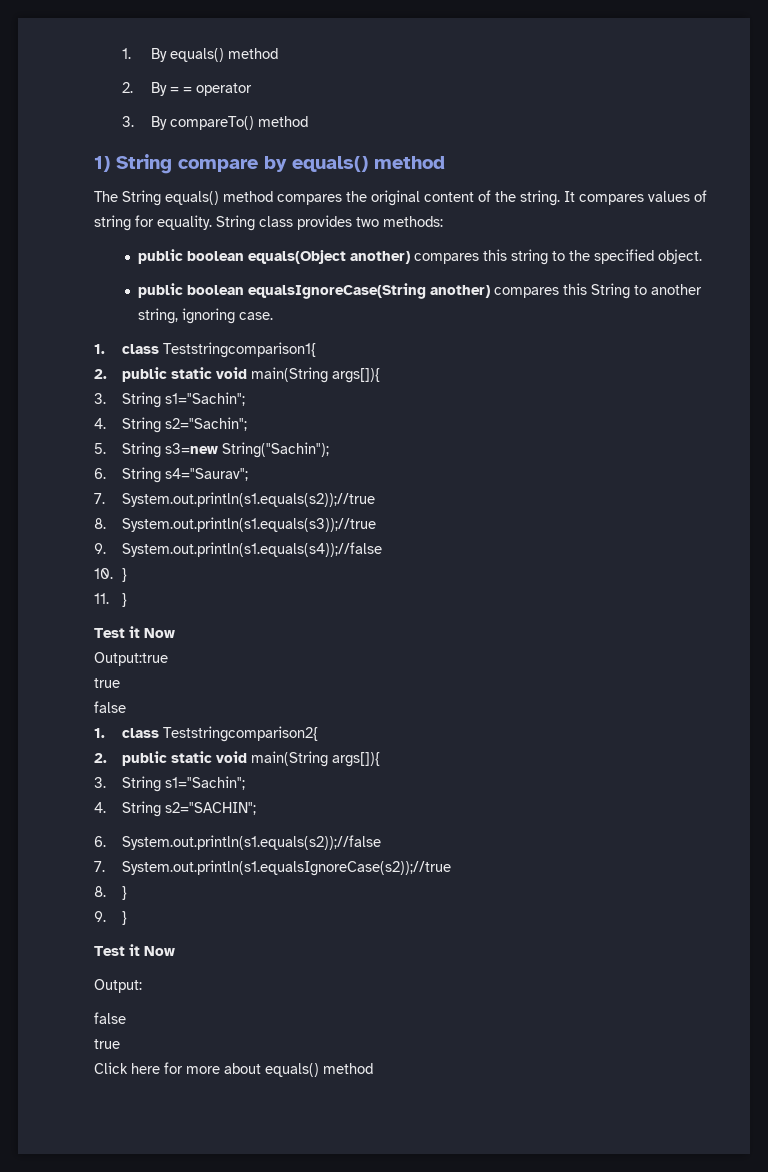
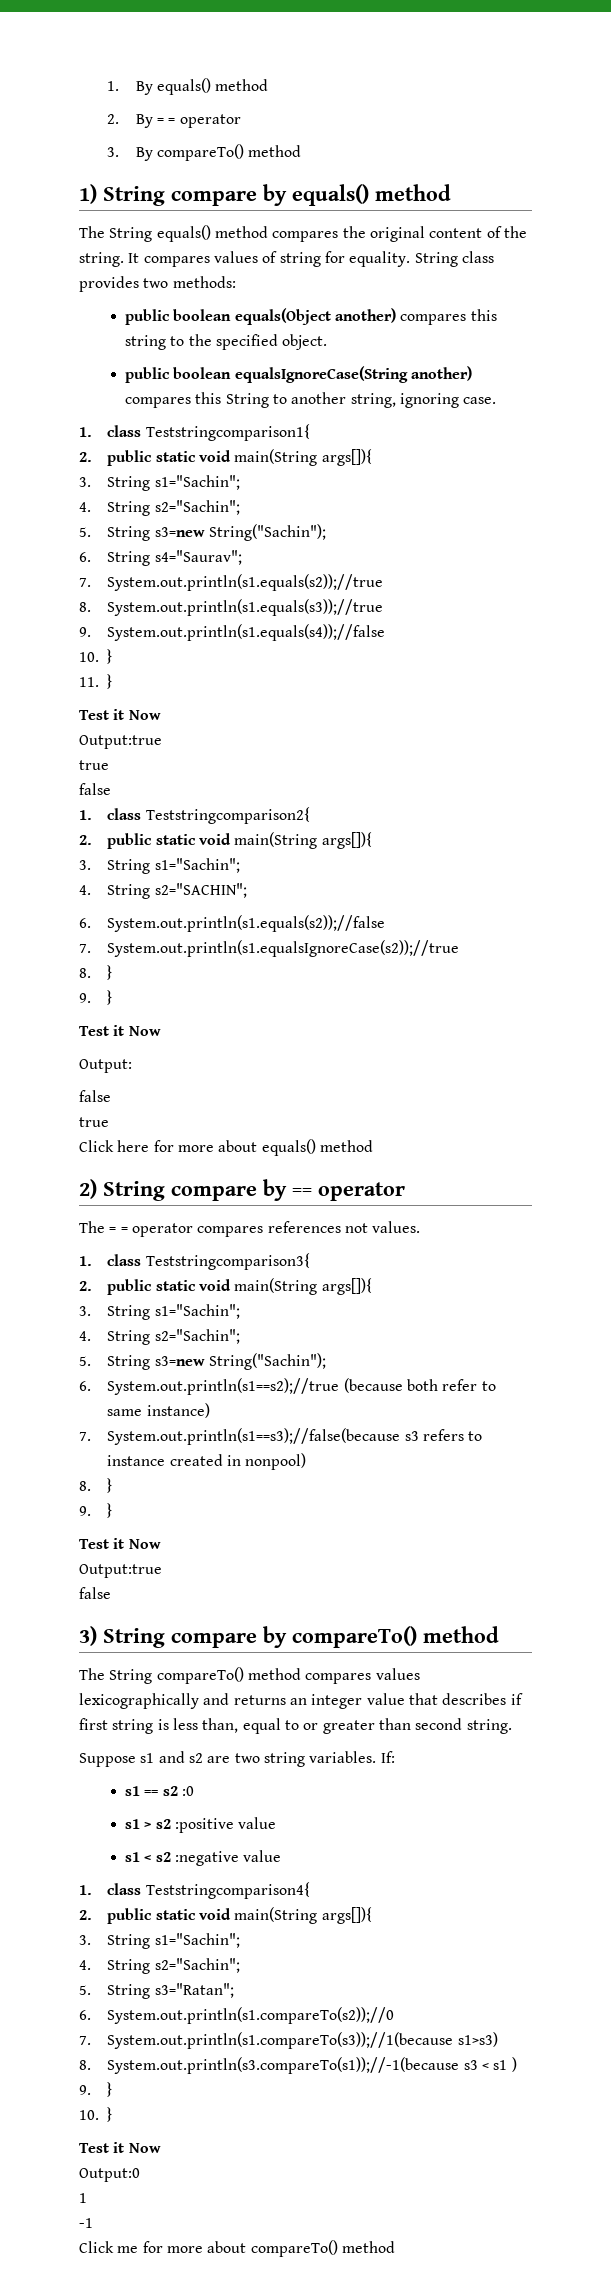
+ 2) String compare by == operator
+ The = = operator compares references not values.
+ 1. class Teststringcomparison3{
+ 2. public static void main(String args[]){
+ 3. String s1="Sachin";
+ 4. String s2="Sachin";
+ 5. String s3=new String("Sachin");
+ 6. System.out.println(s1==s2);//true (because both refer to same instance)
+ 7. System.out.println(s1==s3);//false(because s3 refers to instance created in nonpool)
+ 8. }
+ 9. }
+ Test it Now
+ Output:true
+ false
+ 3) String compare by compareTo() method
+ The String compareTo() method compares values lexicographically and returns an integer value that describes if first string is less than, equal to or greater than second string.
+ Suppose s1 and s2 are two string variables. If:
+ s1 == s2 :0
+ s1 > s2 :positive value
+ s1 < s2 :negative value
+ 1. class Teststringcomparison4{
+ 2. public static void main(String args[]){
+ 3. String s1="Sachin";
+ 4. String s2="Sachin";
+ 5. String s3="Ratan";
+ 6. System.out.println(s1.compareTo(s2));//0
+ 7. System.out.println(s1.compareTo(s3));//1(because s1>s3)
+ 8. System.out.println(s3.compareTo(s1));//-1(because s3 < s1 )
+ 9. }
+ 10. }
+ Test it Now
+ Output:0
+ 1
+ -1
+ Click me for more about compareTo() method

